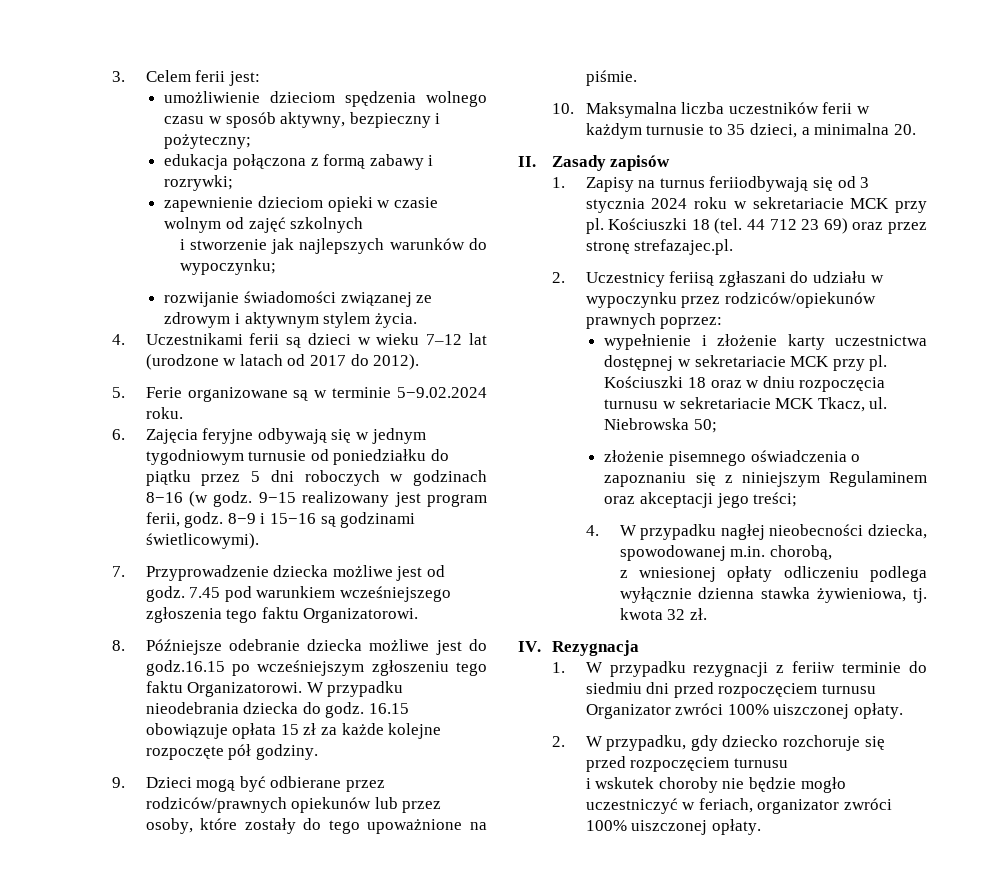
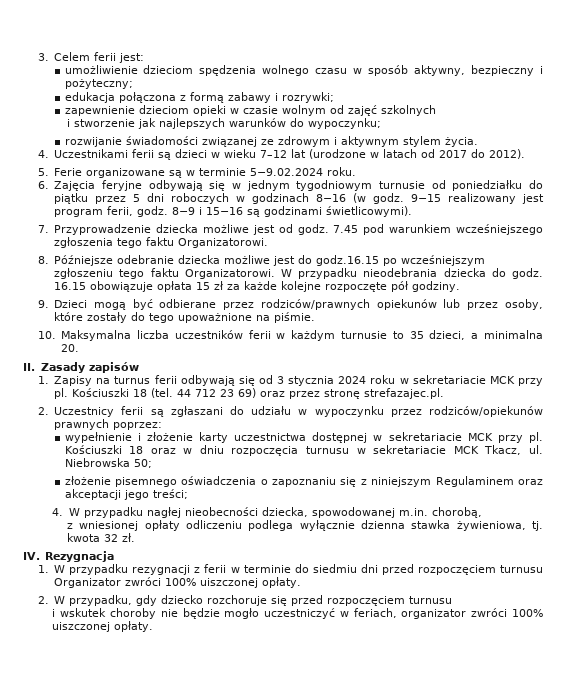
- 1. Zapisy na turnus feriiodbywają się od 3 stycznia 2024 roku w sekretariacie MCK przy pl.
+ 1. Zapisy na turnus ferii odbywają się od 3 stycznia 2024 roku w sekretariacie MCK przy pl.
- 2. Uczestnicy feriisą zgłaszani do udziału w wypoczynku przez rodziców/opiekunów prawnych poprzez:
+ 2. Uczestnicy ferii są zgłaszani do udziału w wypoczynku przez rodziców/opiekunów prawnych poprzez:
- 1. W przypadku rezygnacji z feriiw terminie do siedmiu dni przed rozpoczęciem turnusu Organizator zwróci 100% uiszczonej opłaty.
+ 1. W przypadku rezygnacji z ferii w terminie do siedmiu dni przed rozpoczęciem turnusu Organizator zwróci 100% uiszczonej opłaty.

